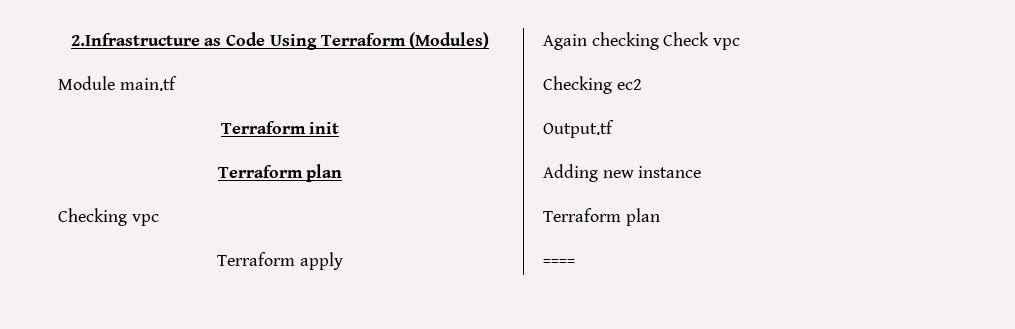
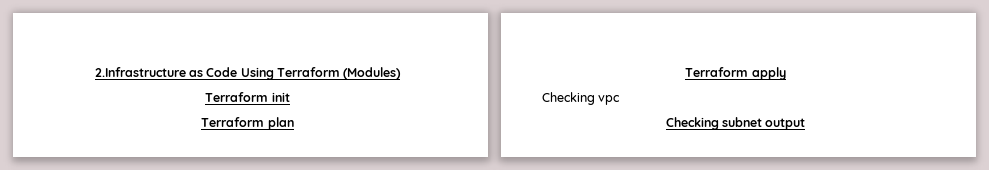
- Module main.tf
+ Terraform apply
- Terraform apply
- Again checking Check vpc
- Checking ec2
- Output.tf
- Adding new instance
- Terraform plan
- ====
+ Checking subnet output

